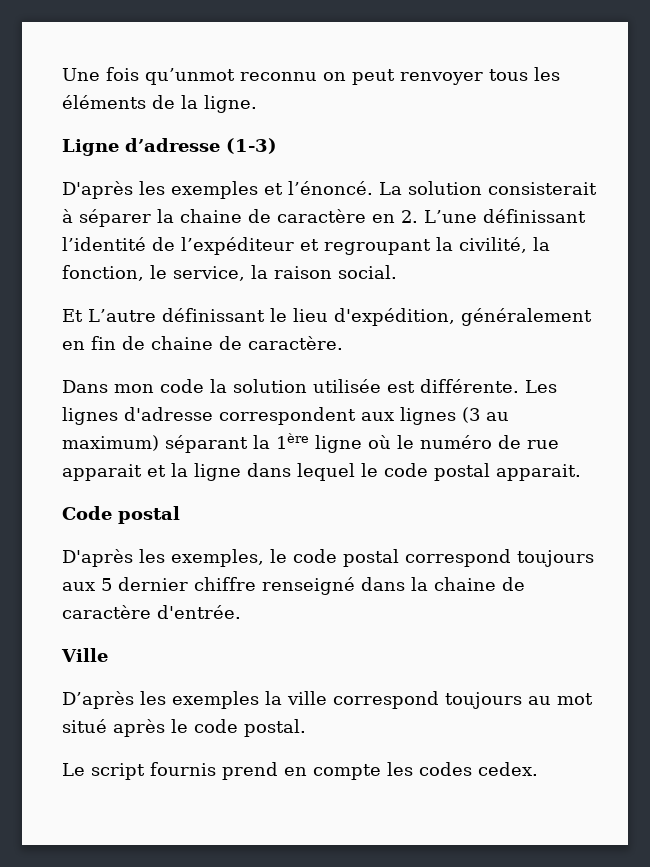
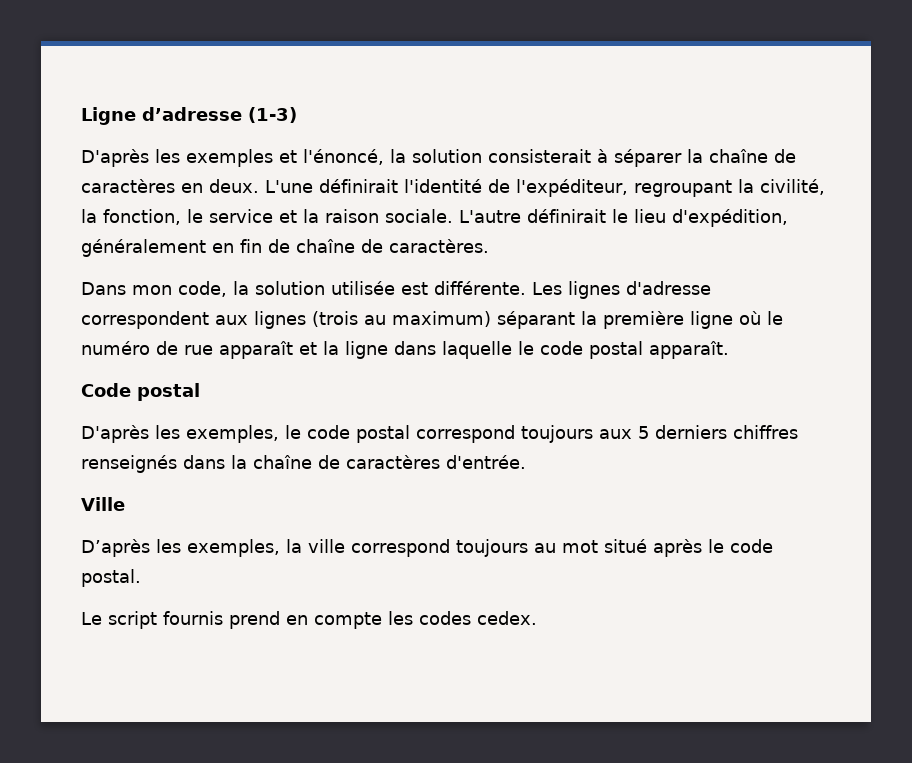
- Une fois qu’unmot reconnu on peut renvoyer tous les éléments de la ligne.
- D'après les exemples et l’énoncé. La solution consisterait à séparer la chaine de caractère en 2. L’une définissant l’identité de l’expéditeur et regroupant la civilité, la fonction, le service, la raison social.
- Et L’autre définissant le lieu d'expédition, généralement en fin de chaine de caractère.
+ D'après les exemples et l'énoncé, la solution consisterait à séparer la chaîne de caractères en deux. L'une définirait l'identité de l'expéditeur, regroupant la civilité, la fonction, le service et la raison sociale. L'autre définirait le lieu d'expédition, généralement en fin de chaîne de caractères.
- Dans mon code la solution utilisée est différente.
+ Dans mon code, la solution utilisée est différente.
- Les lignes d'adresse correspondent aux lignes (3 au maximum) séparant la 1ère ligne où le numéro de rue apparait et la ligne dans lequel le code postal apparait.
+ Les lignes d'adresse correspondent aux lignes (trois au maximum) séparant la première ligne où le numéro de rue apparaît et la ligne dans laquelle le code postal apparaît.
- D'après les exemples, le code postal correspond toujours aux 5 dernier chiffre renseigné dans la chaine de caractère d'entrée.
+ D'après les exemples, le code postal correspond toujours aux 5 derniers chiffres renseignés dans la chaîne de caractères d'entrée.
- D’après les exemples la ville correspond toujours au mot situé après le code postal.
+ D’après les exemples, la ville correspond toujours au mot situé après le code postal.

